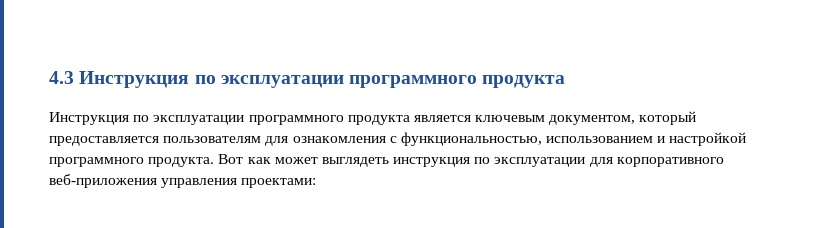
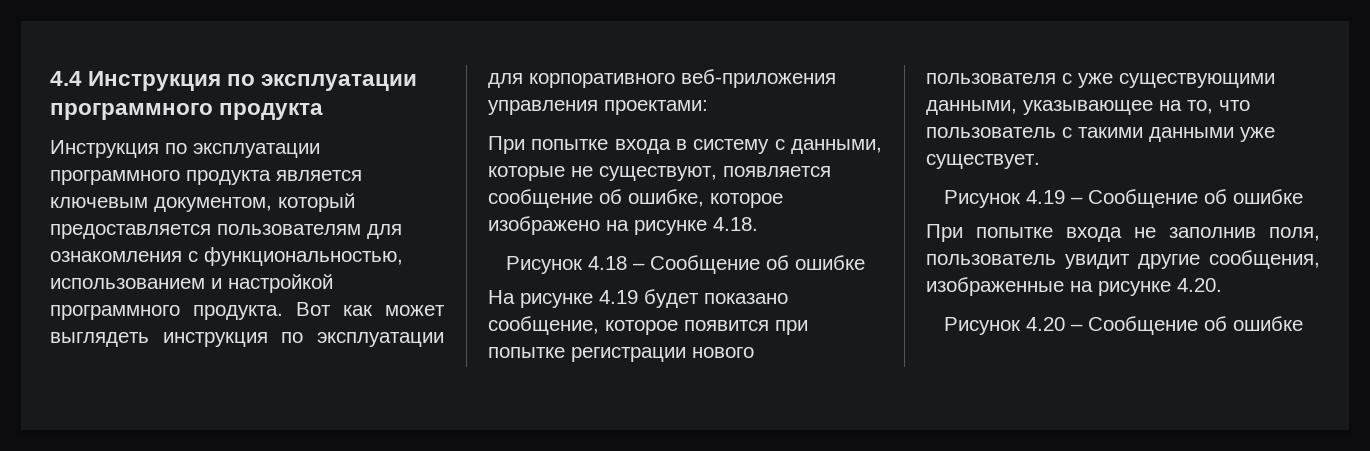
- 4.3 Инструкция по эксплуатации программного продукта
+ 4.4 Инструкция по эксплуатации программного продукта
+ При попытке входа в систему с данными, которые не существуют, появляется сообщение об ошибке, которое изображено на рисунке 4.18.
+ Рисунок 4.18 – Сообщение об ошибке
+ На рисунке 4.19 будет показано сообщение, которое появится при попытке регистрации нового пользователя с уже существующими данными, указывающее на то, что пользователь с такими данными уже существует.
+ Рисунок 4.19 – Сообщение об ошибке
+ При попытке входа не заполнив поля, пользователь увидит другие сообщения, изображенные на рисунке 4.20.
+ Рисунок 4.20 – Сообщение об ошибке

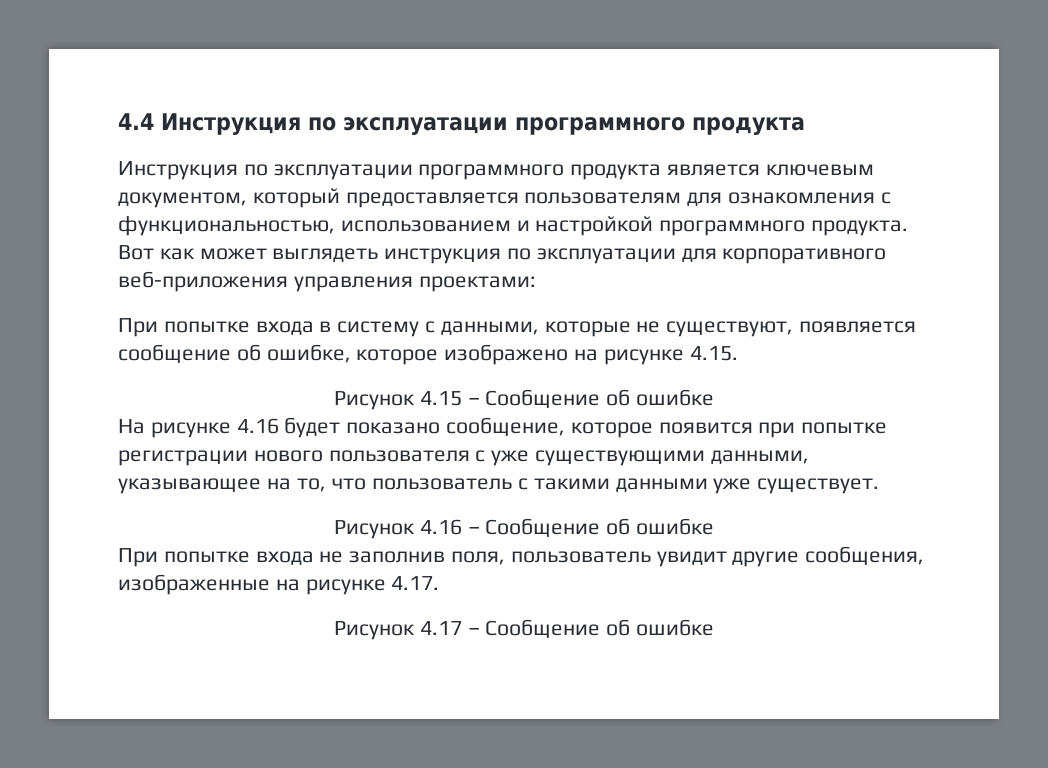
- При попытке входа в систему с данными, которые не существуют, появляется сообщение об ошибке, которое изображено на рисунке 4.18.
- Рисунок 4.18 – Сообщение об ошибке
+ При попытке входа в систему с данными, которые не существуют, появляется сообщение об ошибке, которое изображено на рисунке 4.15.
+ Рисунок 4.15 – Сообщение об ошибке
- На рисунке 4.19 будет показано сообщение, которое появится при попытке регистрации нового пользователя с уже существующими данными, указывающее на то, что пользователь с такими данными уже существует.
+ На рисунке 4.16 будет показано сообщение, которое появится при попытке регистрации нового пользователя с уже существующими данными, указывающее на то, что пользователь с такими данными уже существует.
- Рисунок 4.19 – Сообщение об ошибке
+ Рисунок 4.16 – Сообщение об ошибке
- При попытке входа не заполнив поля, пользователь увидит другие сообщения, изображенные на рисунке 4.20.
- Рисунок 4.20 – Сообщение об ошибке
+ При попытке входа не заполнив поля, пользователь увидит другие сообщения, изображенные на рисунке 4.17.
+ Рисунок 4.17 – Сообщение об ошибке

